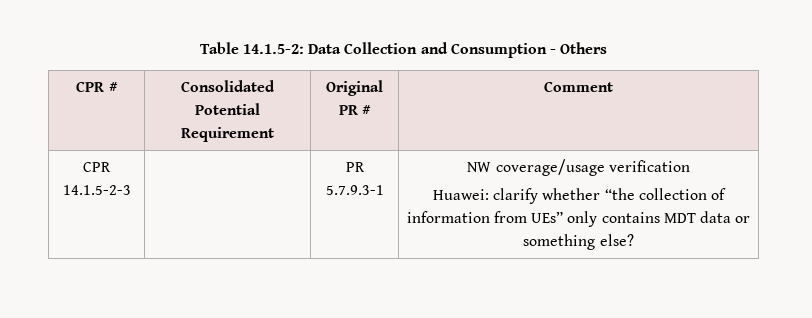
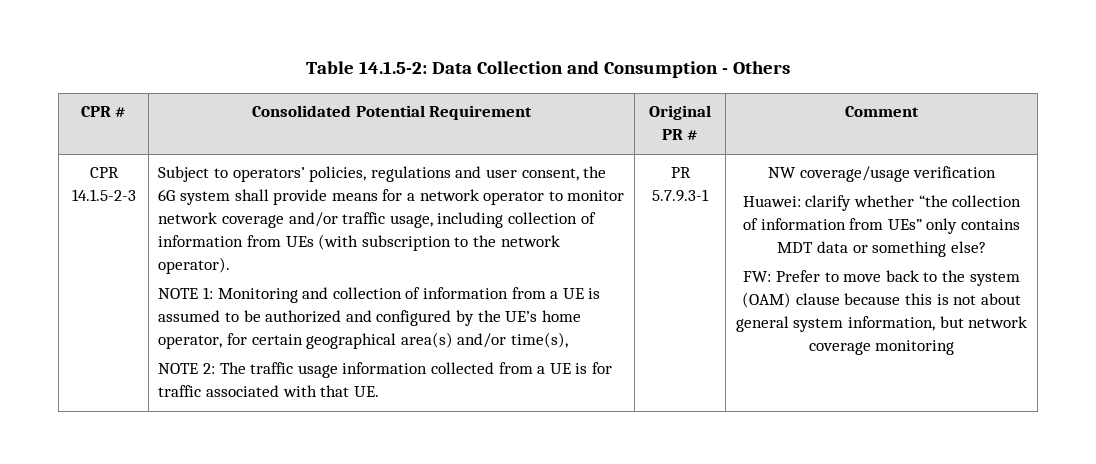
+ Subject to operators’ policies, regulations and user consent, the 6G system shall provide means for a network operator to monitor network coverage and/or traffic usage, including collection of information from UEs (with subscription to the network operator).
+ NOTE 1: Monitoring and collection of information from a UE is assumed to be authorized and configured by the UE’s home operator, for certain geographical area(s) and/or time(s),
+ NOTE 2: The traffic usage information collected from a UE is for traffic associated with that UE.
+ FW: Prefer to move back to the system (OAM) clause because this is not about general system information, but network coverage monitoring

